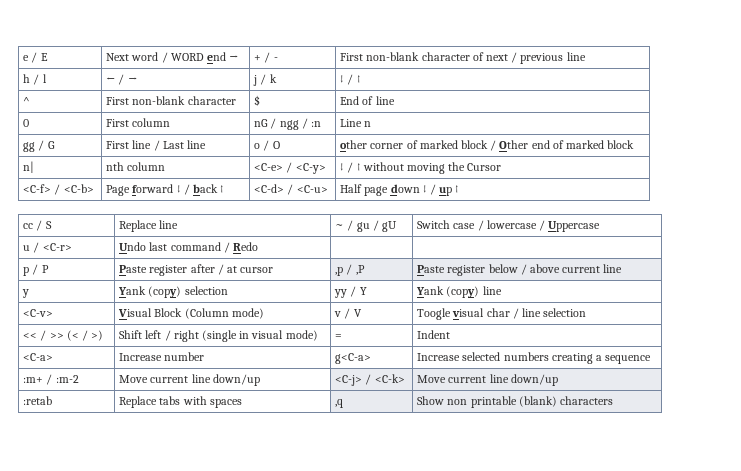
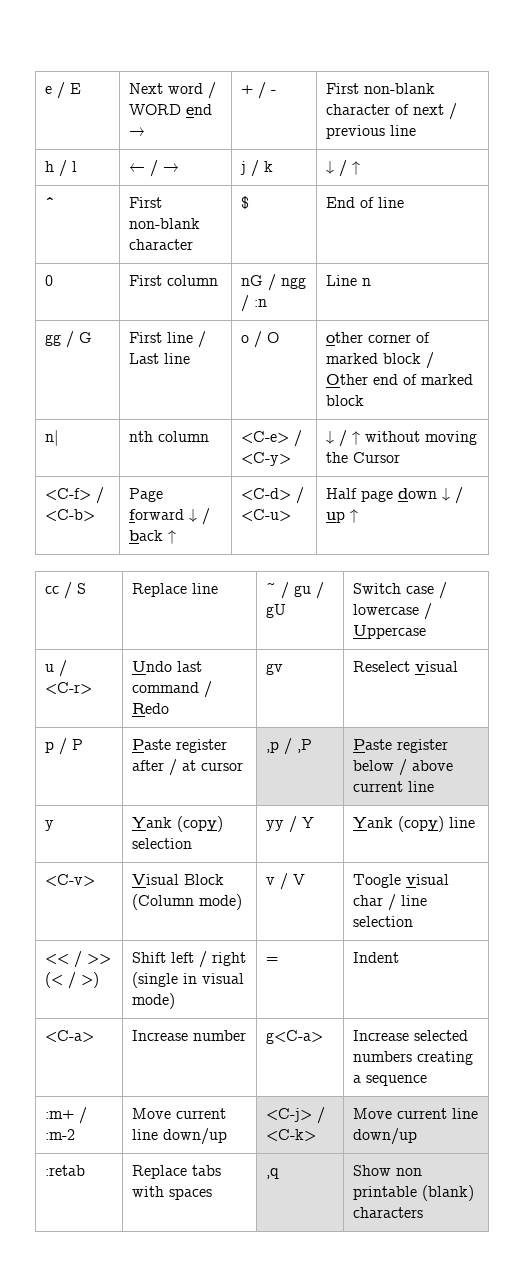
- u / <C-r> | Undo last command / Redo | |
+ u / <C-r> | Undo last command / Redo | gv | Reselect visual

